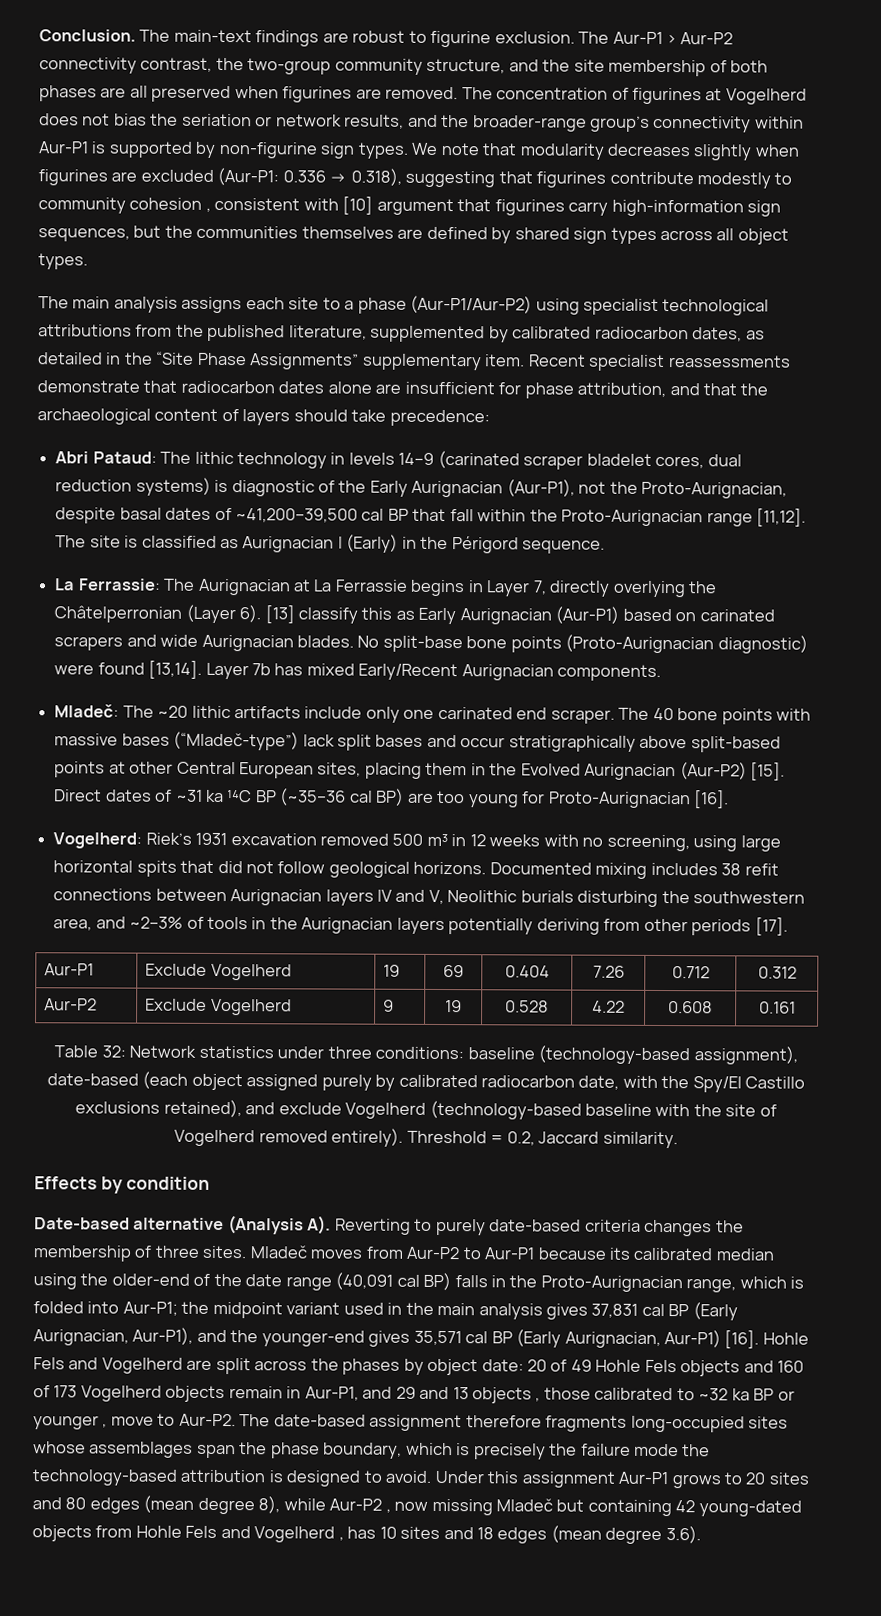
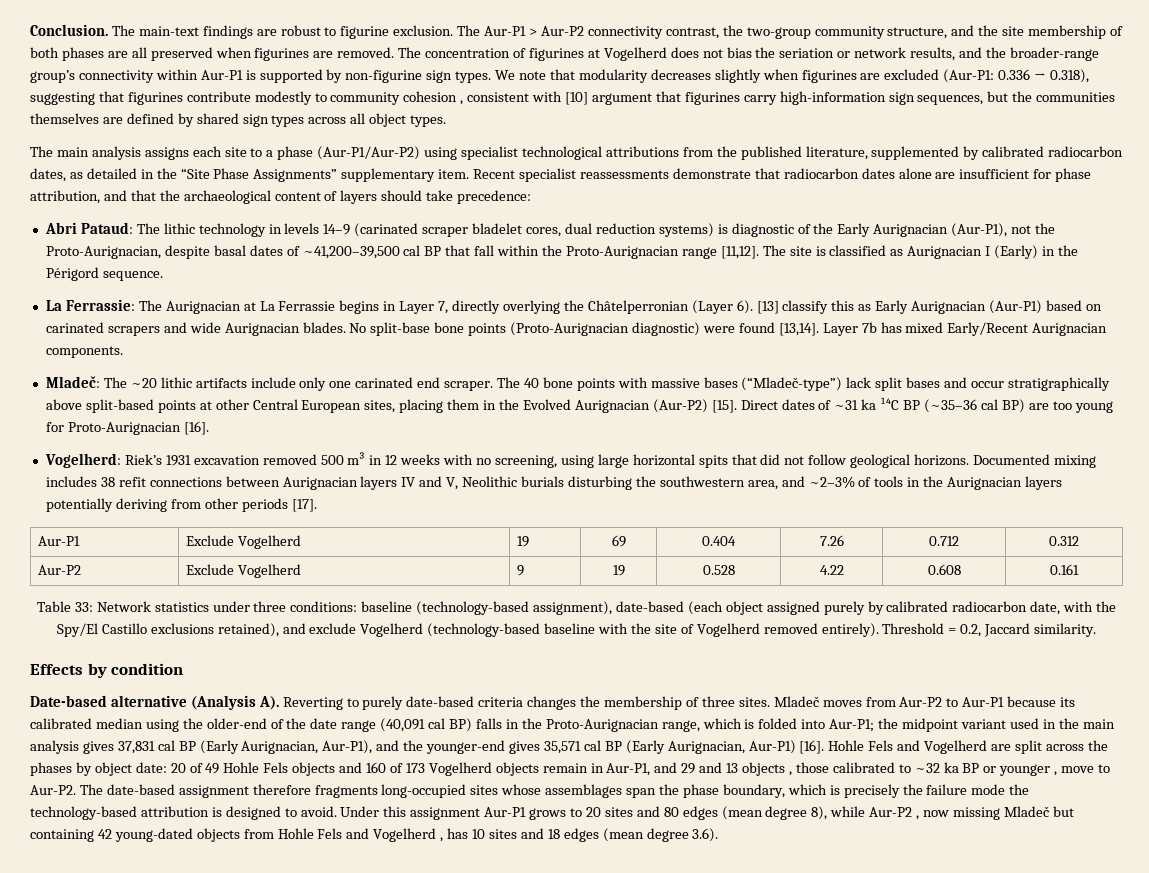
- Table 32: Network statistics under three conditions: baseline (technology-based assignment), date-based (each object assigned purely by calibrated radiocarbon date, with the Spy/El Castillo exclusions retained), and exclude Vogelherd (technology-based baseline with the site of Vogelherd removed entirely).
+ Table 33: Network statistics under three conditions: baseline (technology-based assignment), date-based (each object assigned purely by calibrated radiocarbon date, with the Spy/El Castillo exclusions retained), and exclude Vogelherd (technology-based baseline with the site of Vogelherd removed entirely).

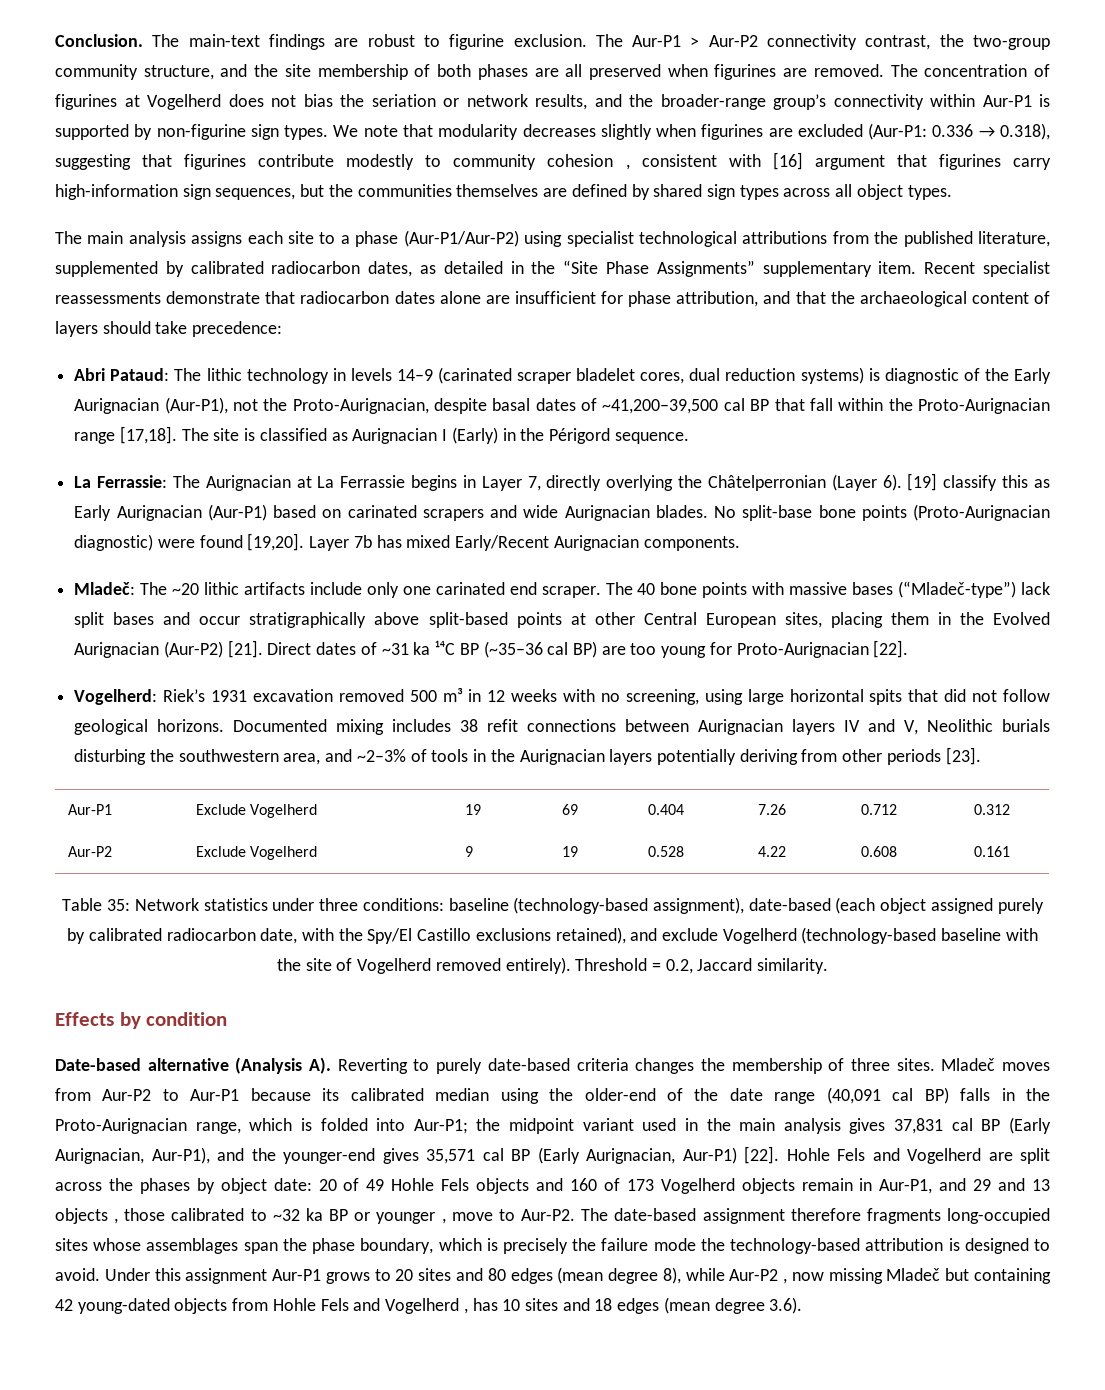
- We note that modularity decreases slightly when figurines are excluded (Aur-P1: 0.336 → 0.318), suggesting that figurines contribute modestly to community cohesion , consistent with [10] argument that figurines carry high-information sign sequences, but the communities themselves are defined by shared sign types across all object types.
+ We note that modularity decreases slightly when figurines are excluded (Aur-P1: 0.336 → 0.318), suggesting that figurines contribute modestly to community cohesion , consistent with [16] argument that figurines carry high-information sign sequences, but the communities themselves are defined by shared sign types across all object types.
- Abri Pataud: The lithic technology in levels 14–9 (carinated scraper bladelet cores, dual reduction systems) is diagnostic of the Early Aurignacian (Aur-P1), not the Proto-Aurignacian, despite basal dates of ~41,200–39,500 cal BP that fall within the Proto-Aurignacian range [11,12].
+ Abri Pataud: The lithic technology in levels 14–9 (carinated scraper bladelet cores, dual reduction systems) is diagnostic of the Early Aurignacian (Aur-P1), not the Proto-Aurignacian, despite basal dates of ~41,200–39,500 cal BP that fall within the Proto-Aurignacian range [17,18].
- [13] classify this as Early Aurignacian (Aur-P1) based on carinated scrapers and wide Aurignacian blades.
+ [19] classify this as Early Aurignacian (Aur-P1) based on carinated scrapers and wide Aurignacian blades.
- No split-base bone points (Proto-Aurignacian diagnostic) were found [13,14].
+ No split-base bone points (Proto-Aurignacian diagnostic) were found [19,20].
- The 40 bone points with massive bases (“Mladeč-type”) lack split bases and occur stratigraphically above split-based points at other Central European sites, placing them in the Evolved Aurignacian (Aur-P2) [15].
+ The 40 bone points with massive bases (“Mladeč-type”) lack split bases and occur stratigraphically above split-based points at other Central European sites, placing them in the Evolved Aurignacian (Aur-P2) [21].
- Direct dates of ~31 ka ¹⁴C BP (~35–36 cal BP) are too young for Proto-Aurignacian [16].
+ Direct dates of ~31 ka ¹⁴C BP (~35–36 cal BP) are too young for Proto-Aurignacian [22].
- Documented mixing includes 38 refit connections between Aurignacian layers IV and V, Neolithic burials disturbing the southwestern area, and ~2–3% of tools in the Aurignacian layers potentially deriving from other periods [17].
+ Documented mixing includes 38 refit connections between Aurignacian layers IV and V, Neolithic burials disturbing the southwestern area, and ~2–3% of tools in the Aurignacian layers potentially deriving from other periods [23].
- Table 33: Network statistics under three conditions: baseline (technology-based assignment), date-based (each object assigned purely by calibrated radiocarbon date, with the Spy/El Castillo exclusions retained), and exclude Vogelherd (technology-based baseline with the site of Vogelherd removed entirely).
+ Table 35: Network statistics under three conditions: baseline (technology-based assignment), date-based (each object assigned purely by calibrated radiocarbon date, with the Spy/El Castillo exclusions retained), and exclude Vogelherd (technology-based baseline with the site of Vogelherd removed entirely).
- Mladeč moves from Aur-P2 to Aur-P1 because its calibrated median using the older-end of the date range (40,091 cal BP) falls in the Proto-Aurignacian range, which is folded into Aur-P1; the midpoint variant used in the main analysis gives 37,831 cal BP (Early Aurignacian, Aur-P1), and the younger-end gives 35,571 cal BP (Early Aurignacian, Aur-P1) [16].
+ Mladeč moves from Aur-P2 to Aur-P1 because its calibrated median using the older-end of the date range (40,091 cal BP) falls in the Proto-Aurignacian range, which is folded into Aur-P1; the midpoint variant used in the main analysis gives 37,831 cal BP (Early Aurignacian, Aur-P1), and the younger-end gives 35,571 cal BP (Early Aurignacian, Aur-P1) [22].

